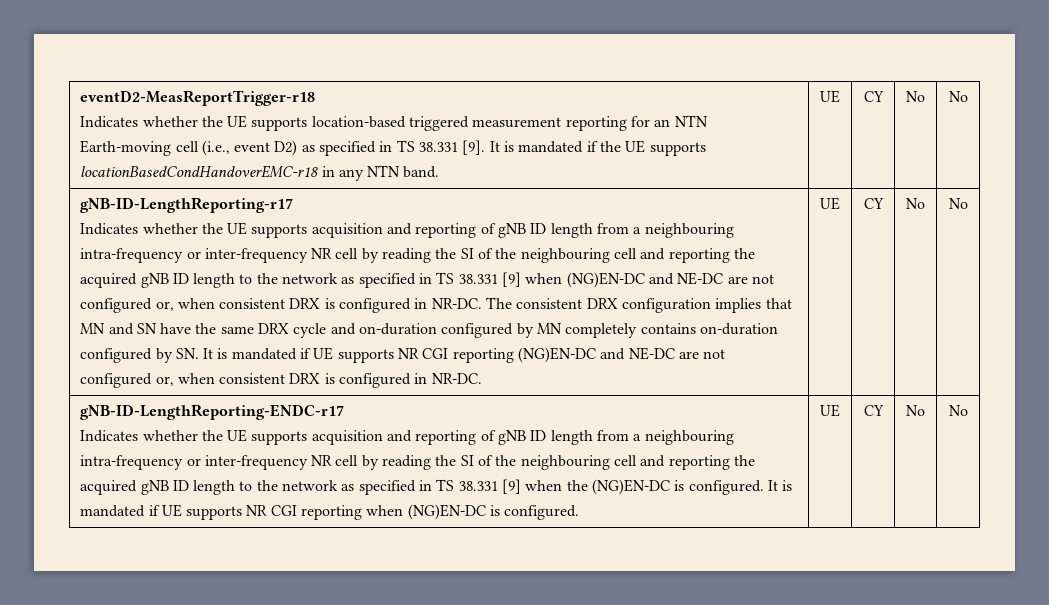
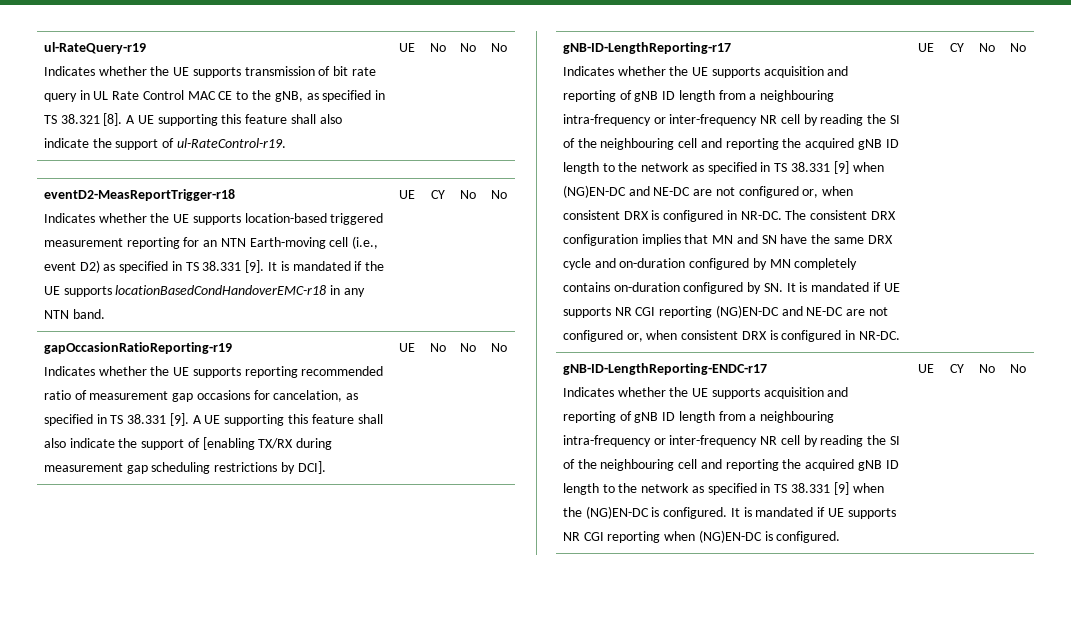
+ ul-RateQuery-r19
+ Indicates whether the UE supports transmission of bit rate query in UL Rate Control MAC CE to the gNB, as specified in TS 38.321 [8]. A UE supporting this feature shall also indicate the support of ul-RateControl-r19. | UE | No | No | No
+ gapOccasionRatioReporting-r19
+ Indicates whether the UE supports reporting recommended ratio of measurement gap occasions for cancelation, as specified in TS 38.331 [9]. A UE supporting this feature shall also indicate the support of [enabling TX/RX during measurement gap scheduling restrictions by DCI]. | UE | No | No | No

